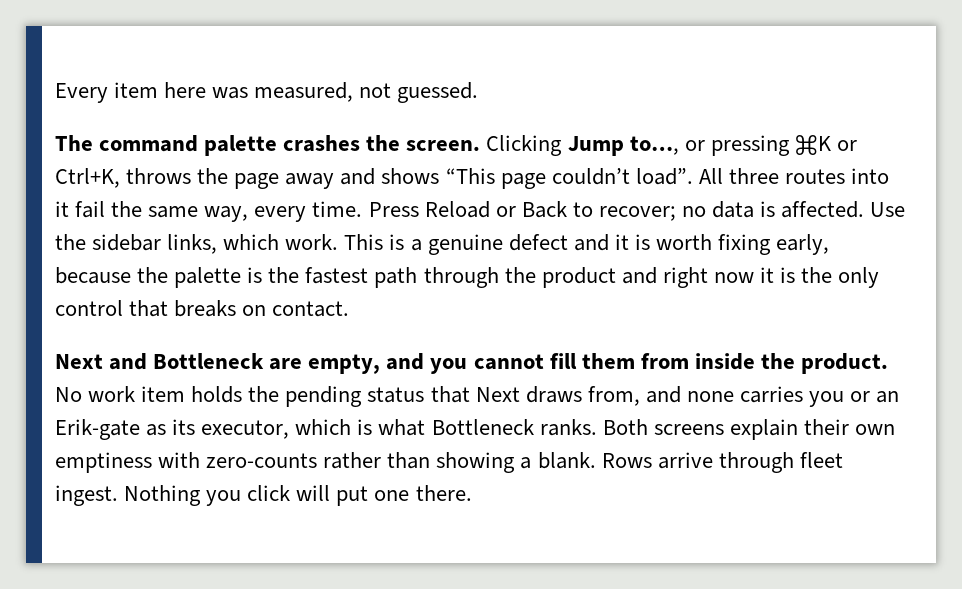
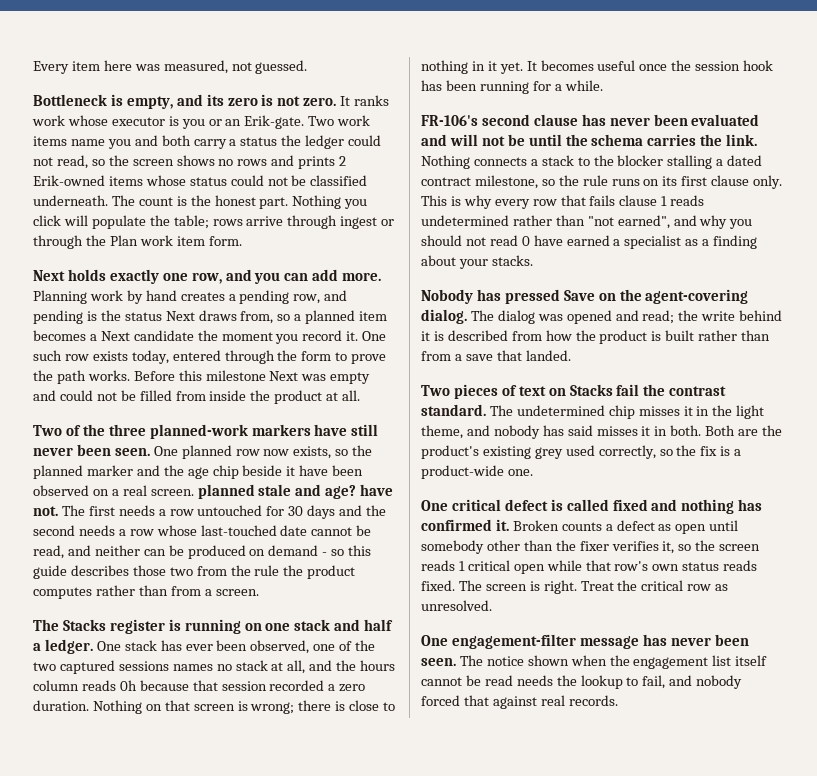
- The command palette crashes the screen. Clicking Jump to…, or pressing ⌘K or Ctrl+K, throws the page away and shows “This page couldn’t load”. All three routes into it fail the same way, every time. Press Reload or Back to recover; no data is affected. Use the sidebar links, which work. This is a genuine defect and it is worth fixing early, because the palette is the fastest path through the product and right now it is the only control that breaks on contact.
- Next and Bottleneck are empty, and you cannot fill them from inside the product. No work item holds the pending status that Next draws from, and none carries you or an Erik-gate as its executor, which is what Bottleneck ranks. Both screens explain their own emptiness with zero-counts rather than showing a blank. Rows arrive through fleet ingest. Nothing you click will put one there.
+ Bottleneck is empty, and its zero is not zero. It ranks work whose executor is you or an Erik-gate. Two work items name you and both carry a status the ledger could not read, so the screen shows no rows and prints 2 Erik-owned items whose status could not be classified underneath. The count is the honest part. Nothing you click will populate the table; rows arrive through ingest or through the Plan work item form.
+ Next holds exactly one row, and you can add more. Planning work by hand creates a pending row, and pending is the status Next draws from, so a planned item becomes a Next candidate the moment you record it. One such row exists today, entered through the form to prove the path works. Before this milestone Next was empty and could not be filled from inside the product at all.
+ Two of the three planned-work markers have still never been seen. One planned row now exists, so the planned marker and the age chip beside it have been observed on a real screen. planned stale and age? have not. The first needs a row untouched for 30 days and the second needs a row whose last-touched date cannot be read, and neither can be produced on demand - so this guide describes those two from the rule the product computes rather than from a screen.
+ The Stacks register is running on one stack and half a ledger. One stack has ever been observed, one of the two captured sessions names no stack at all, and the hours column reads 0h because that session recorded a zero duration. Nothing on that screen is wrong; there is close to nothing in it yet. It becomes useful once the session hook has been running for a while.
+ FR-106's second clause has never been evaluated and will not be until the schema carries the link. Nothing connects a stack to the blocker stalling a dated contract milestone, so the rule runs on its first clause only. This is why every row that fails clause 1 reads undetermined rather than "not earned", and why you should not read 0 have earned a specialist as a finding about your stacks.
+ Nobody has pressed Save on the agent-covering dialog. The dialog was opened and read; the write behind it is described from how the product is built rather than from a save that landed.
+ Two pieces of text on Stacks fail the contrast standard. The undetermined chip misses it in the light theme, and nobody has said misses it in both. Both are the product's existing grey used correctly, so the fix is a product-wide one.
+ One critical defect is called fixed and nothing has confirmed it. Broken counts a defect as open until somebody other than the fixer verifies it, so the screen reads 1 critical open while that row's own status reads fixed. The screen is right. Treat the critical row as unresolved.
+ One engagement-filter message has never been seen. The notice shown when the engagement list itself cannot be read needs the lookup to fail, and nobody forced that against real records.

